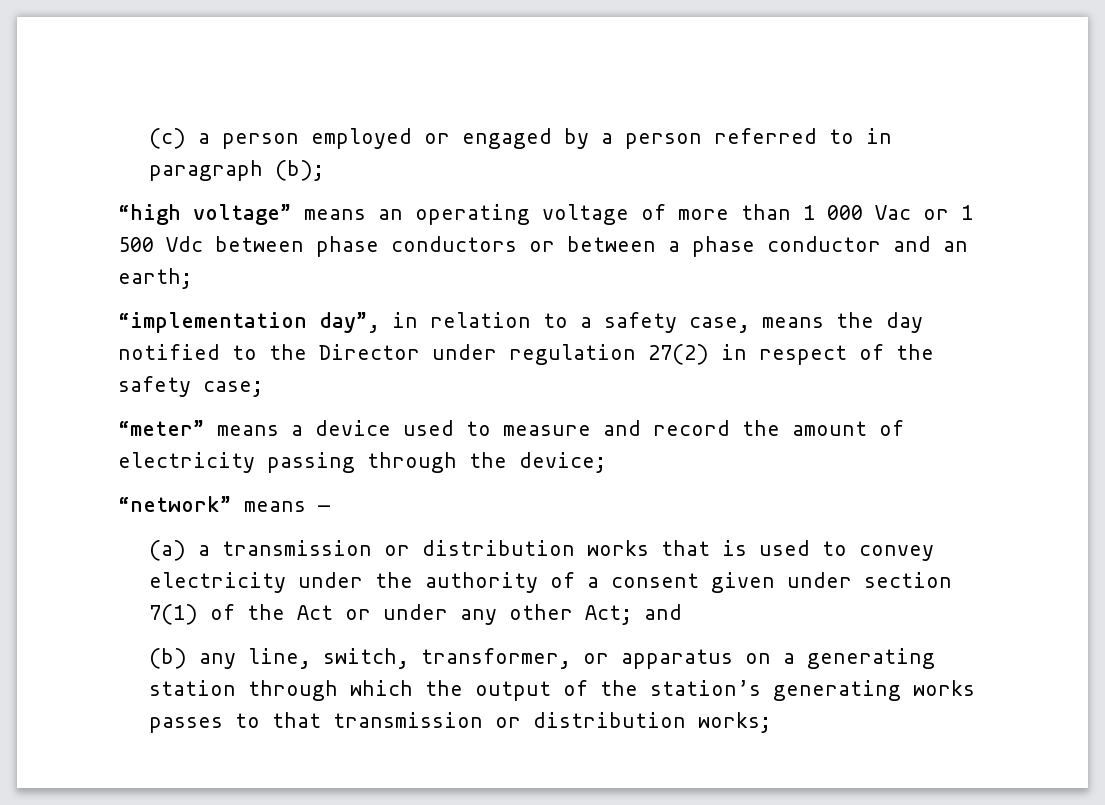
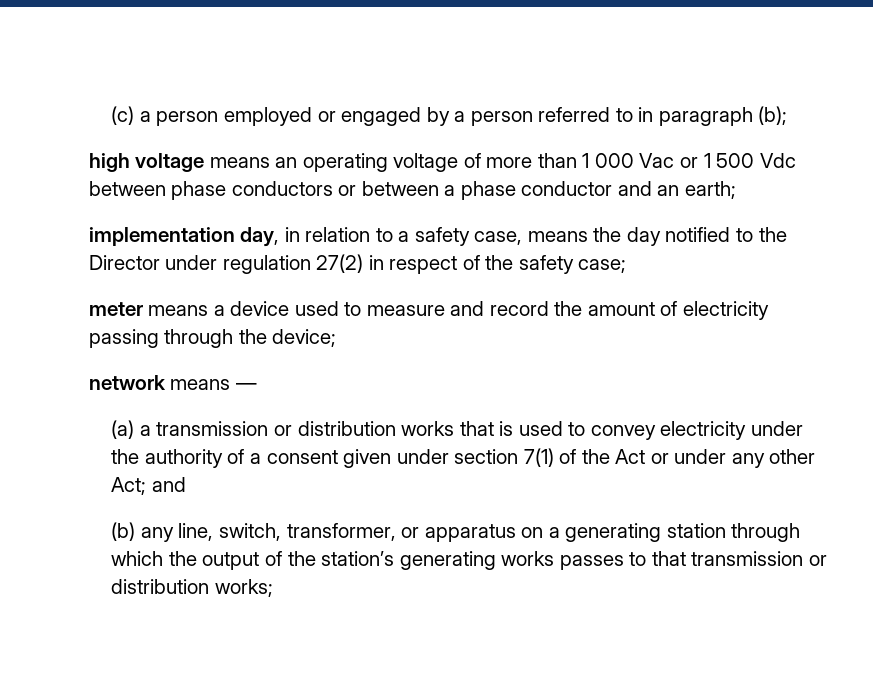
- “high voltage” means an operating voltage of more than 1 000 Vac or 1 500 Vdc between phase conductors or between a phase conductor and an earth;
+ high voltage means an operating voltage of more than 1 000 Vac or 1 500 Vdc between phase conductors or between a phase conductor and an earth;
- “implementation day”, in relation to a safety case, means the day notified to the Director under regulation 27(2) in respect of the safety case;
+ implementation day, in relation to a safety case, means the day notified to the Director under regulation 27(2) in respect of the safety case;
- “meter” means a device used to measure and record the amount of electricity passing through the device;
+ meter means a device used to measure and record the amount of electricity passing through the device;
- “network” means —
+ network means —

